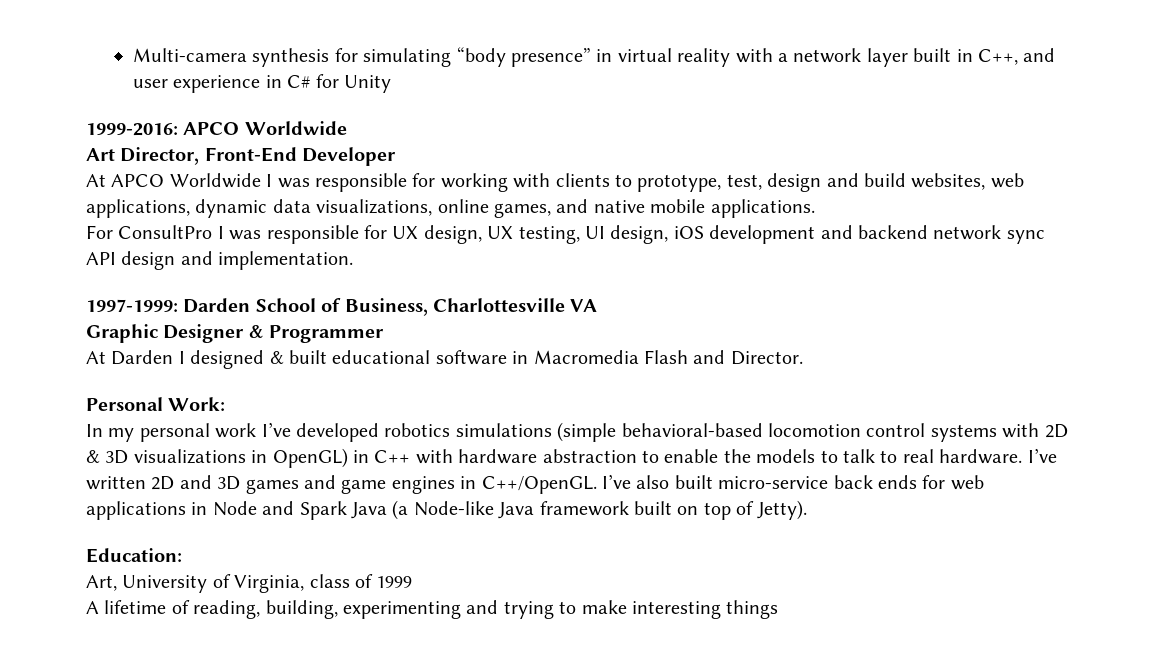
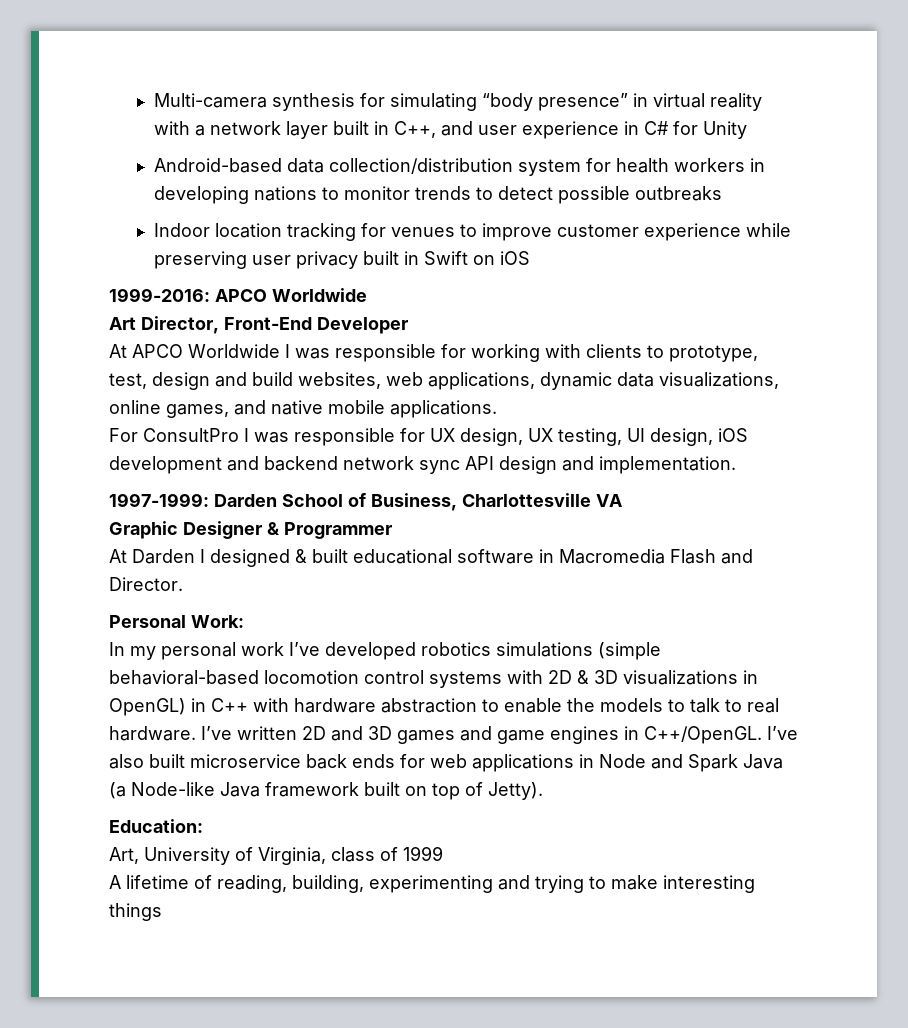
+ Android-based data collection/distribution system for health workers in developing nations to monitor trends to detect possible outbreaks
+ Indoor location tracking for venues to improve customer experience while preserving user privacy built in Swift on iOS
- I’ve also built micro-service back ends for web applications in Node and Spark Java (a Node-like Java framework built on top of Jetty).
+ I’ve also built microservice back ends for web applications in Node and Spark Java (a Node-like Java framework built on top of Jetty).

